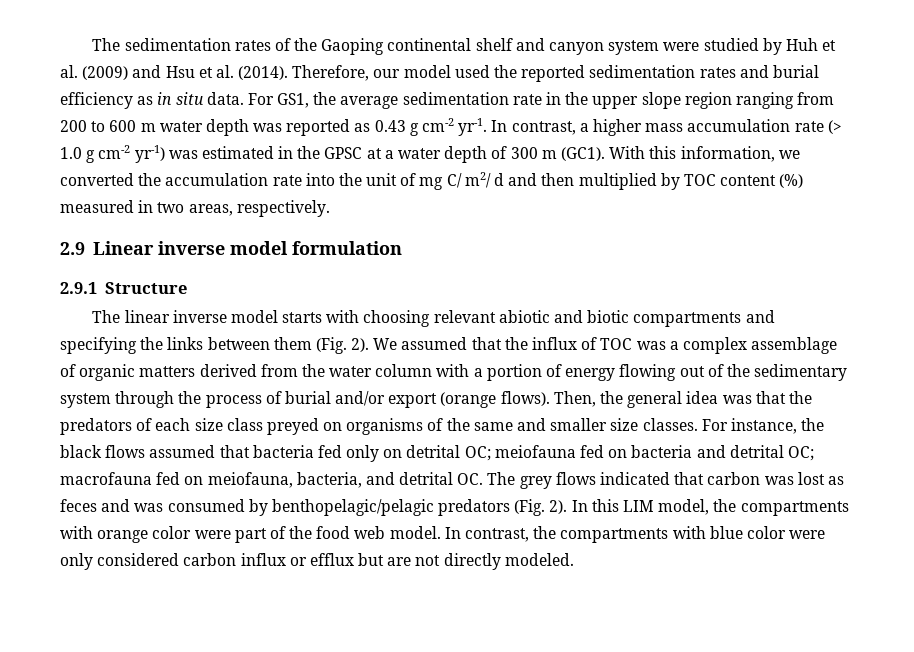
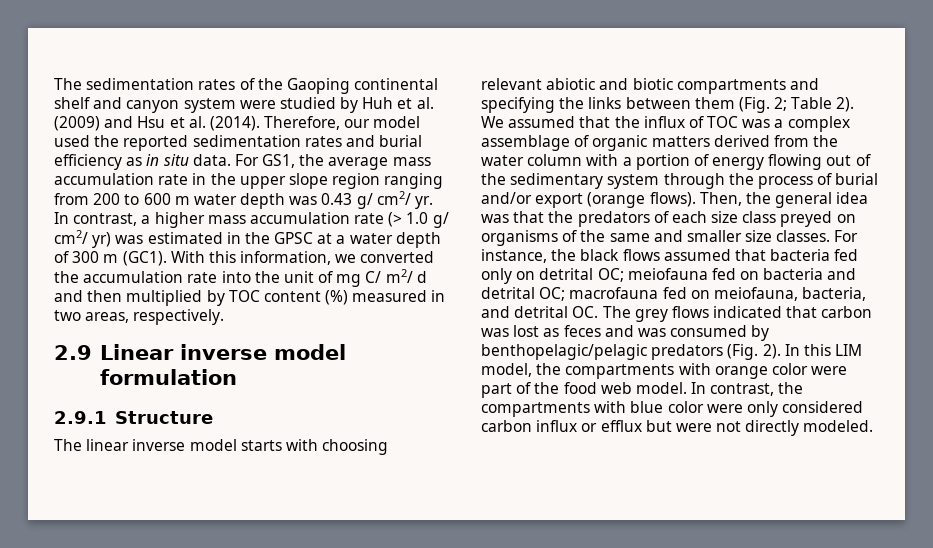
- For GS1, the average sedimentation rate in the upper slope region ranging from 200 to 600 m water depth was reported as 0.43 g cm-2 yr-1.
+ For GS1, the average mass accumulation rate in the upper slope region ranging from 200 to 600 m water depth was 0.43 g/ cm2/ yr.
- In contrast, a higher mass accumulation rate (> 1.0 g cm-2 yr-1) was estimated in the GPSC at a water depth of 300 m (GC1).
+ In contrast, a higher mass accumulation rate (> 1.0 g/ cm2/ yr) was estimated in the GPSC at a water depth of 300 m (GC1).
- The linear inverse model starts with choosing relevant abiotic and biotic compartments and specifying the links between them (Fig. 2).
+ The linear inverse model starts with choosing relevant abiotic and biotic compartments and specifying the links between them (Fig. 2; Table 2).
- In contrast, the compartments with blue color were only considered carbon influx or efflux but are not directly modeled.
+ In contrast, the compartments with blue color were only considered carbon influx or efflux but were not directly modeled.

